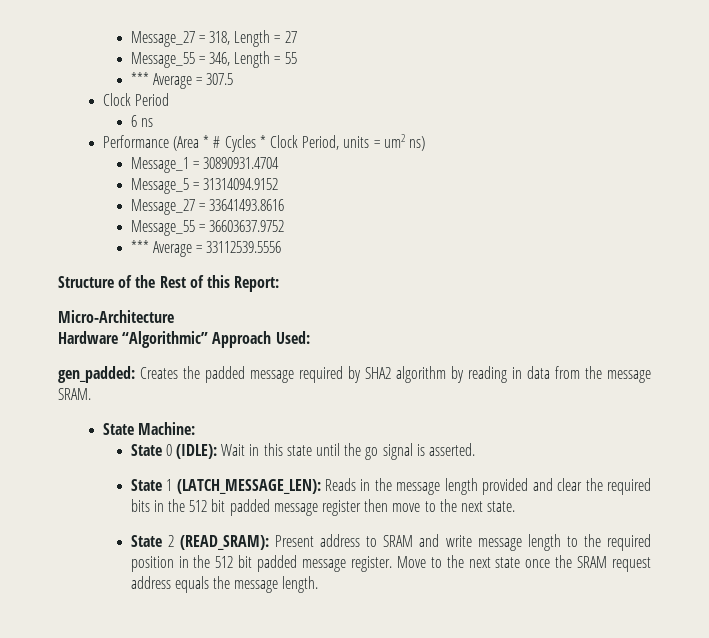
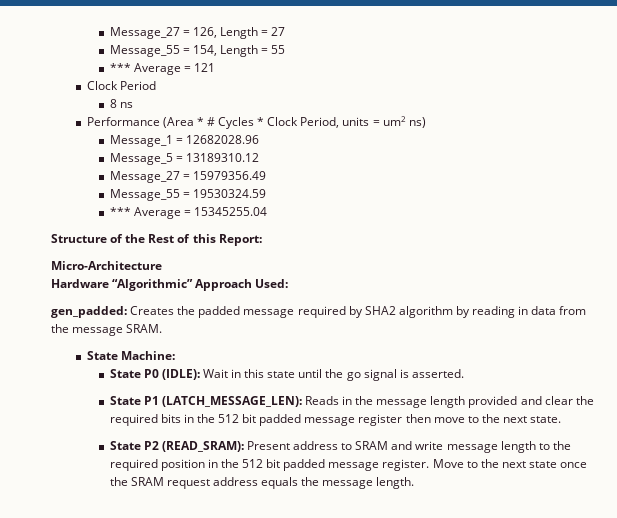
- Message_27 = 318, Length = 27
+ Message_27 = 126, Length = 27
- Message_55 = 346, Length = 55
+ Message_55 = 154, Length = 55
- *** Average = 307.5
+ *** Average = 121
- 6 ns
+ 8 ns
- Message_1 = 30890931.4704
+ Message_1 = 12682028.96
- Message_5 = 31314094.9152
- Message_27 = 33641493.8616
- Message_55 = 36603637.9752
- *** Average = 33112539.5556
+ Message_5 = 13189310.12
+ Message_27 = 15979356.49
+ Message_55 = 19530324.59
+ *** Average = 15345255.04
- State 0 (IDLE): Wait in this state until the go signal is asserted.
+ State P0 (IDLE): Wait in this state until the go signal is asserted.
- State 1 (LATCH_MESSAGE_LEN): Reads in the message length provided and clear the required bits in the 512 bit padded message register then move to the next state.
+ State P1 (LATCH_MESSAGE_LEN): Reads in the message length provided and clear the required bits in the 512 bit padded message register then move to the next state.
- State 2 (READ_SRAM): Present address to SRAM and write message length to the required position in the 512 bit padded message register.
+ State P2 (READ_SRAM): Present address to SRAM and write message length to the required position in the 512 bit padded message register.

